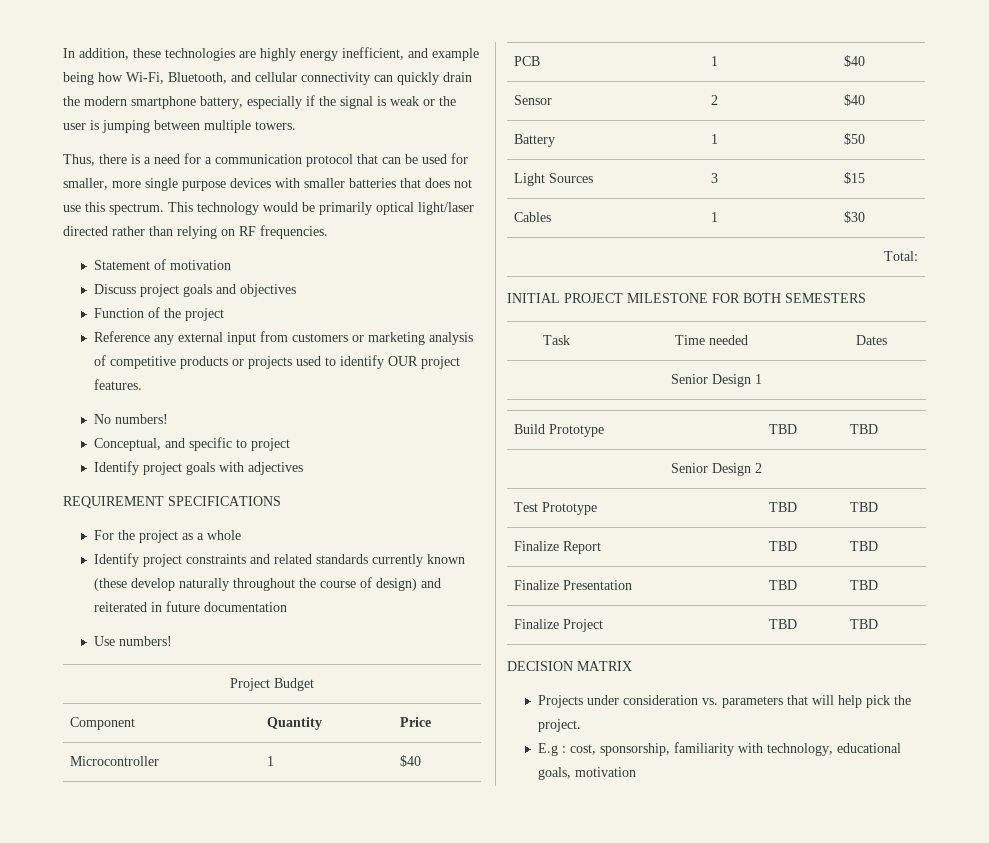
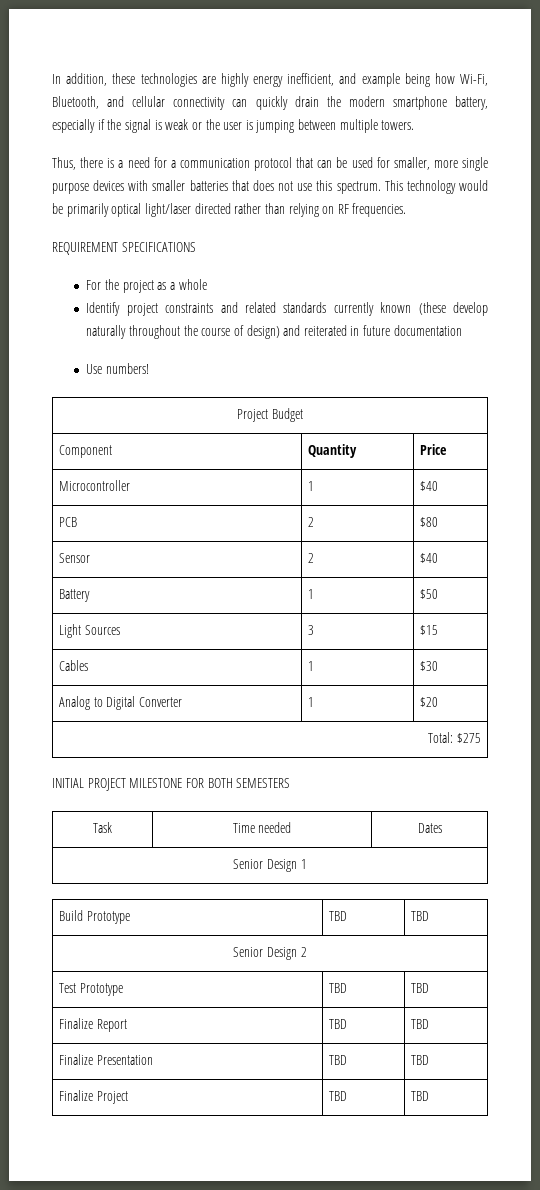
- Statement of motivation
- Discuss project goals and objectives
- Function of the project
- Reference any external input from customers or marketing analysis of competitive products or projects used to identify OUR project features.
- No numbers!
- Conceptual, and specific to project
- Identify project goals with adjectives
- PCB | 1 | $40
+ PCB | 2 | $80
+ Analog to Digital Converter | 1 | $20
- Total:
+ Total: $275
- DECISION MATRIX
- Projects under consideration vs. parameters that will help pick the project.
- E.g : cost, sponsorship, familiarity with technology, educational goals, motivation

